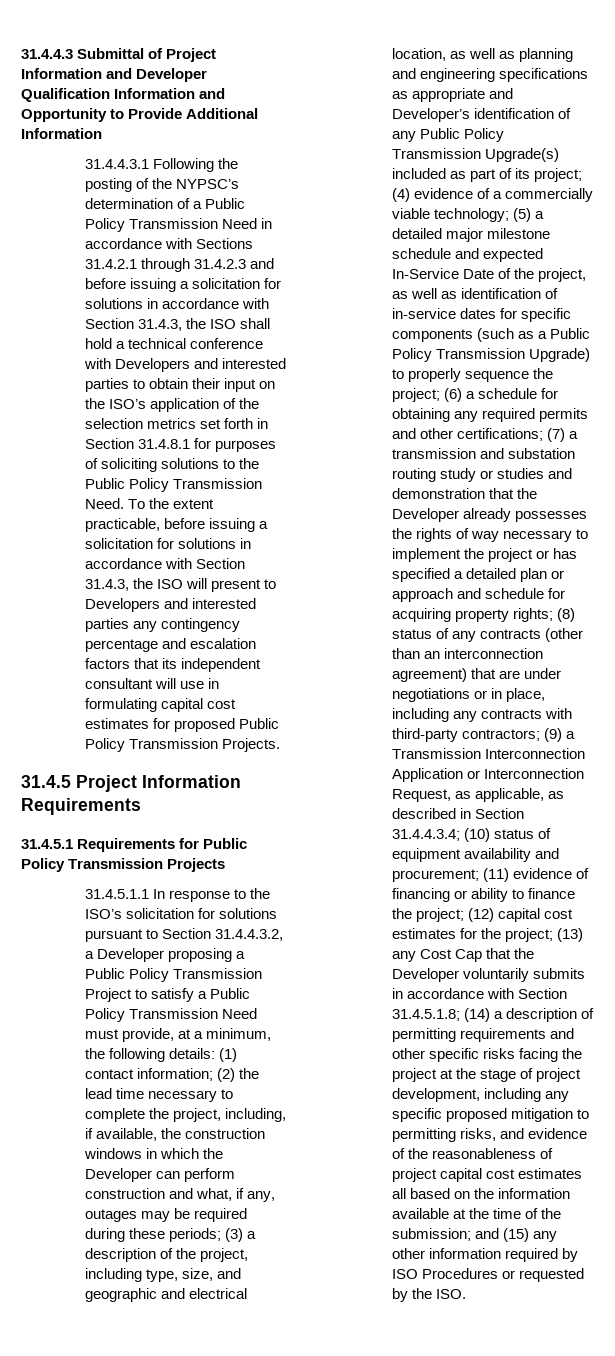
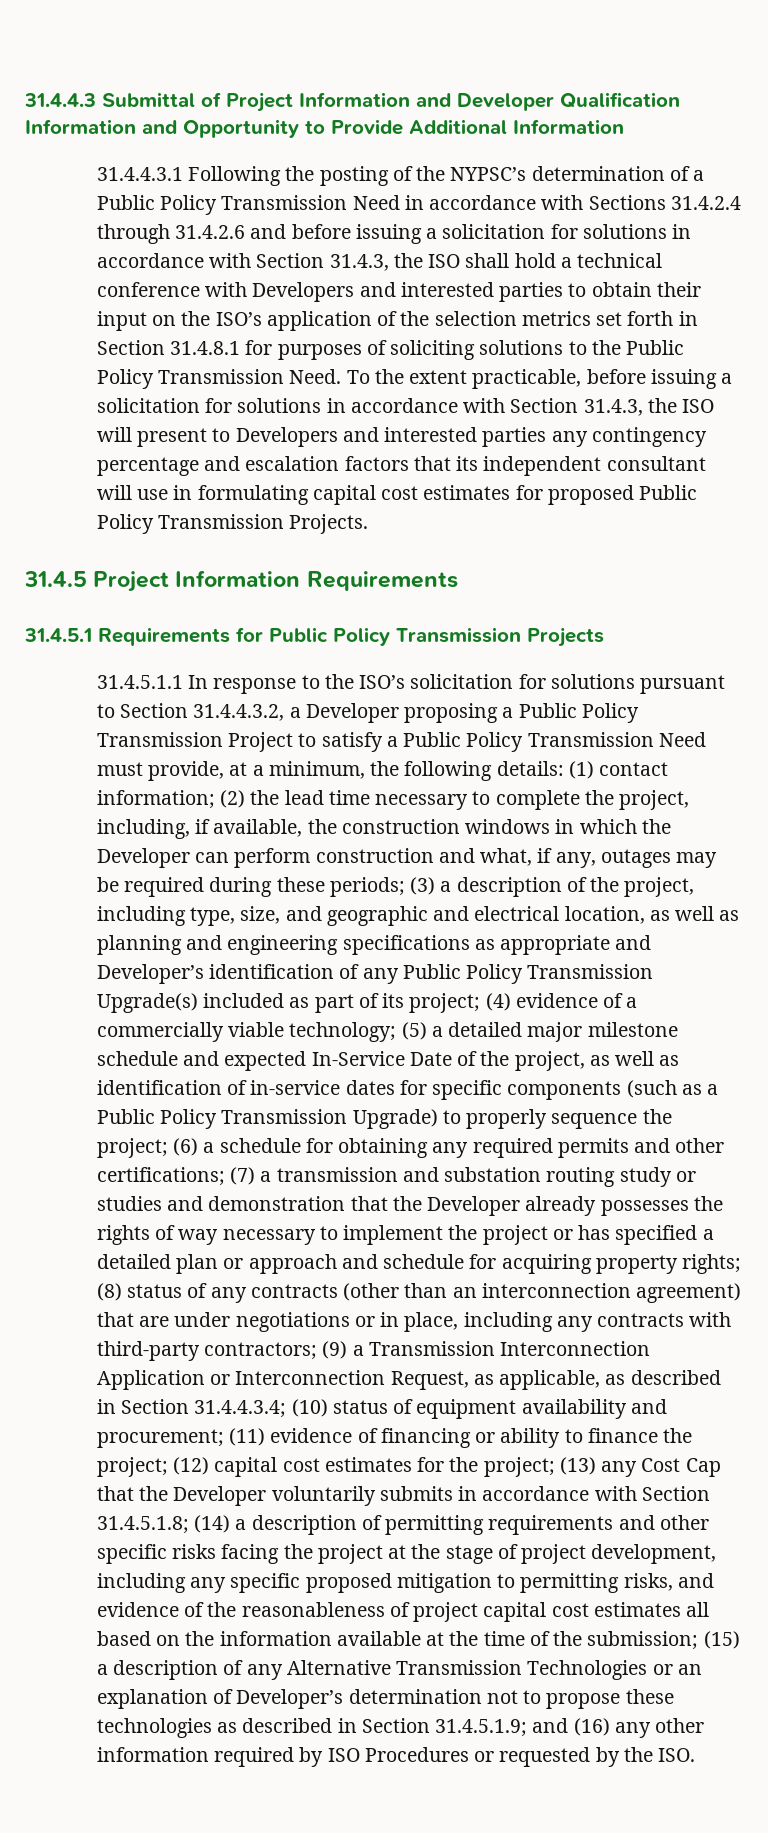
- 31.4.4.3.1 Following the posting of the NYPSC’s determination of a Public Policy Transmission Need in accordance with Sections 31.4.2.1 through 31.4.2.3 and before issuing a solicitation for solutions in accordance with Section 31.4.3, the ISO shall hold a technical conference with Developers and interested parties to obtain their input on the ISO’s application of the selection metrics set forth in Section 31.4.8.1 for purposes of soliciting solutions to the Public Policy Transmission Need.
+ 31.4.4.3.1 Following the posting of the NYPSC’s determination of a Public Policy Transmission Need in accordance with Sections 31.4.2.4 through 31.4.2.6 and before issuing a solicitation for solutions in accordance with Section 31.4.3, the ISO shall hold a technical conference with Developers and interested parties to obtain their input on the ISO’s application of the selection metrics set forth in Section 31.4.8.1 for purposes of soliciting solutions to the Public Policy Transmission Need.
- and (15) any other information required by ISO Procedures or requested by the ISO.
+ (15) a description of any Alternative Transmission Technologies or an explanation of Developer’s determination not to propose these technologies as described in Section 31.4.5.1.9; and (16) any other information required by ISO Procedures or requested by the ISO.

